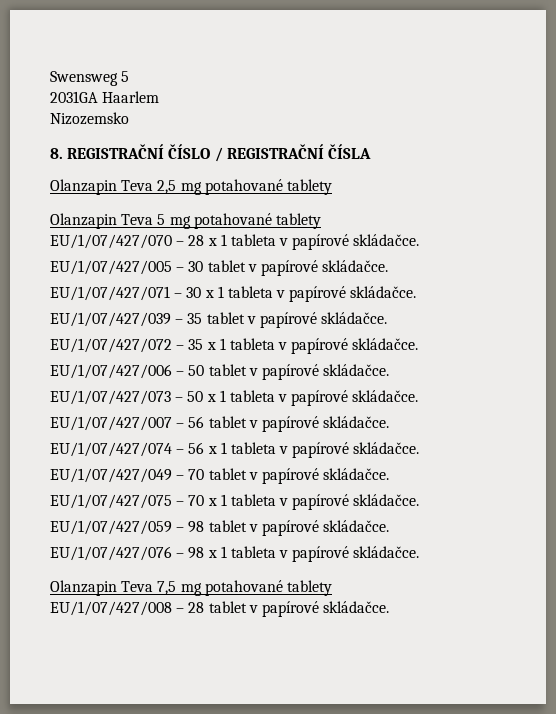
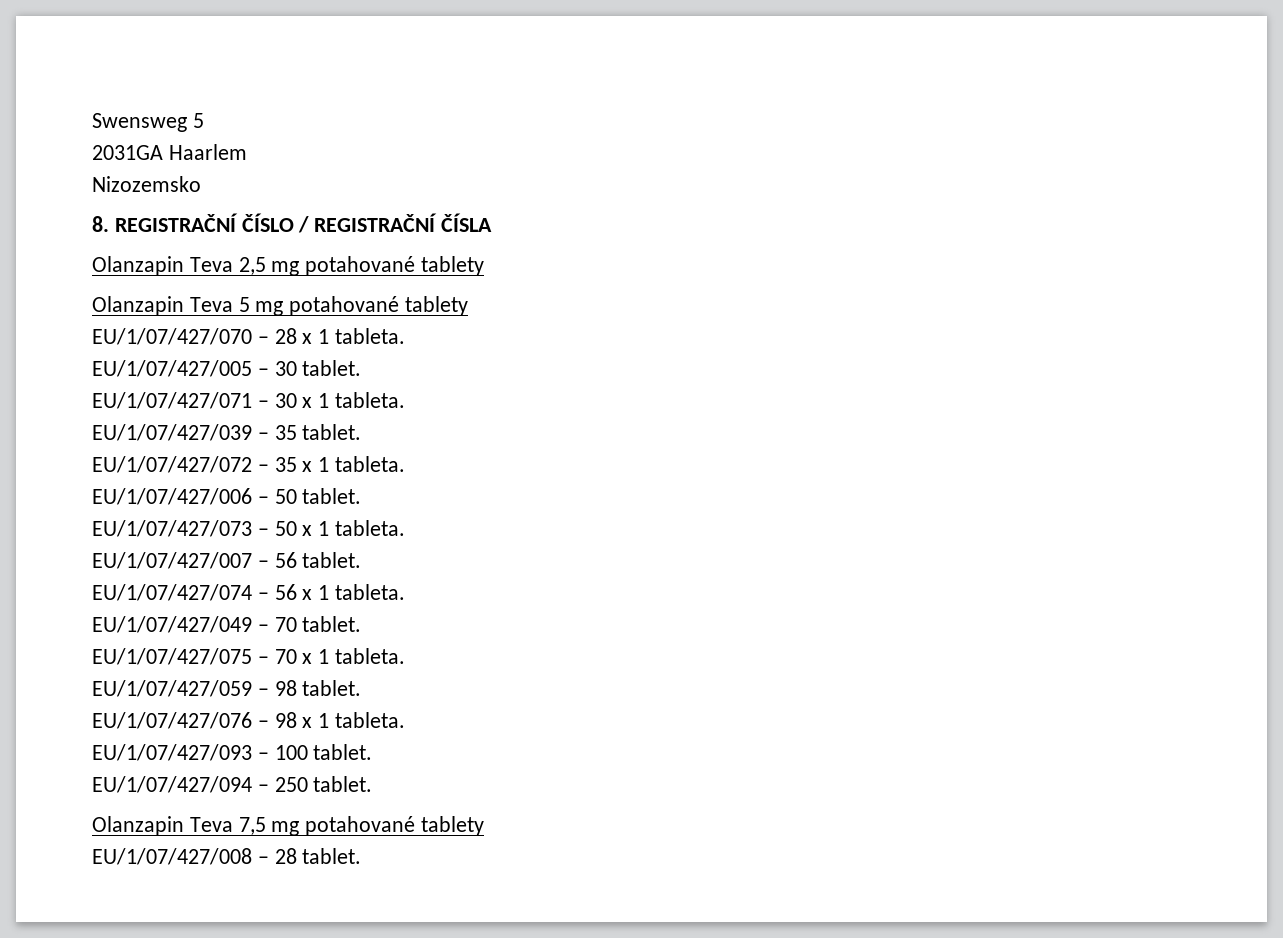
- EU/1/07/427/070 – 28 x 1 tableta v papírové skládačce.
+ EU/1/07/427/070 – 28 x 1 tableta.
- EU/1/07/427/005 – 30 tablet v papírové skládačce.
+ EU/1/07/427/005 – 30 tablet.
- EU/1/07/427/071 – 30 x 1 tableta v papírové skládačce.
+ EU/1/07/427/071 – 30 x 1 tableta.
- EU/1/07/427/039 – 35 tablet v papírové skládačce.
+ EU/1/07/427/039 – 35 tablet.
- EU/1/07/427/072 – 35 x 1 tableta v papírové skládačce.
+ EU/1/07/427/072 – 35 x 1 tableta.
- EU/1/07/427/006 – 50 tablet v papírové skládačce.
+ EU/1/07/427/006 – 50 tablet.
- EU/1/07/427/073 – 50 x 1 tableta v papírové skládačce.
+ EU/1/07/427/073 – 50 x 1 tableta.
- EU/1/07/427/007 – 56 tablet v papírové skládačce.
+ EU/1/07/427/007 – 56 tablet.
- EU/1/07/427/074 – 56 x 1 tableta v papírové skládačce.
+ EU/1/07/427/074 – 56 x 1 tableta.
- EU/1/07/427/049 – 70 tablet v papírové skládačce.
+ EU/1/07/427/049 – 70 tablet.
- EU/1/07/427/075 – 70 x 1 tableta v papírové skládačce.
+ EU/1/07/427/075 – 70 x 1 tableta.
- EU/1/07/427/059 – 98 tablet v papírové skládačce.
+ EU/1/07/427/059 – 98 tablet.
- EU/1/07/427/076 – 98 x 1 tableta v papírové skládačce.
+ EU/1/07/427/076 – 98 x 1 tableta.
+ EU/1/07/427/093 – 100 tablet.
+ EU/1/07/427/094 – 250 tablet.
- EU/1/07/427/008 – 28 tablet v papírové skládačce.
+ EU/1/07/427/008 – 28 tablet.

